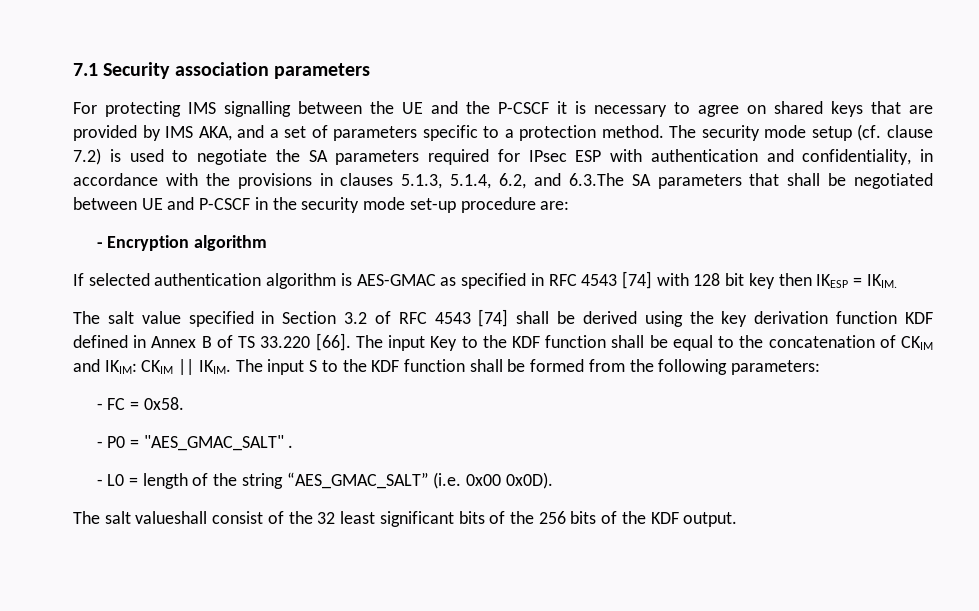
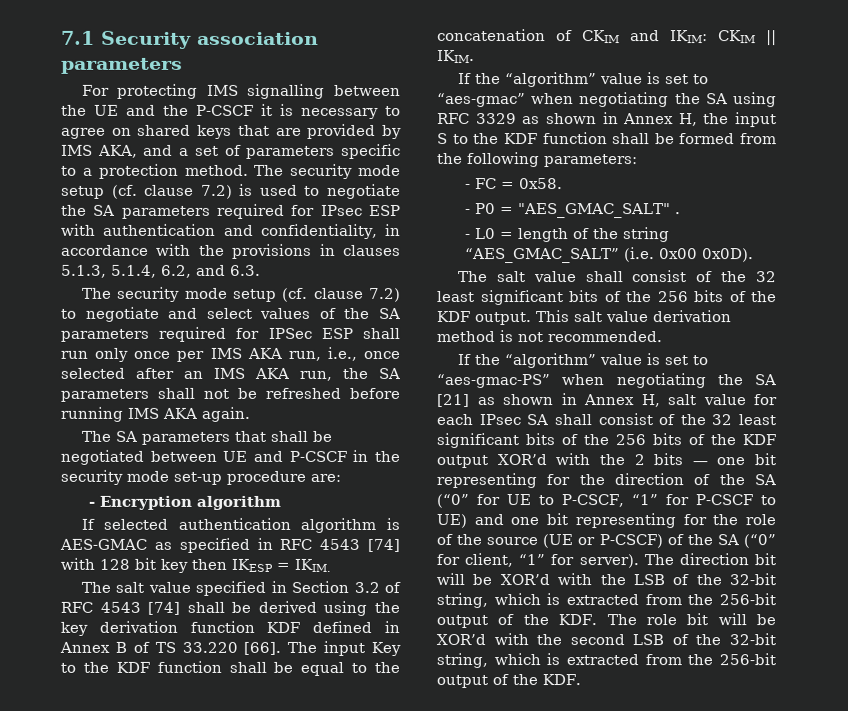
- The security mode setup (cf. clause 7.2) is used to negotiate the SA parameters required for IPsec ESP with authentication and confidentiality, in accordance with the provisions in clauses 5.1.3, 5.1.4, 6.2, and 6.3.The SA parameters that shall be negotiated between UE and P-CSCF in the security mode set-up procedure are:
+ The security mode setup (cf. clause 7.2) is used to negotiate the SA parameters required for IPsec ESP with authentication and confidentiality, in accordance with the provisions in clauses 5.1.3, 5.1.4, 6.2, and 6.3.
+ The security mode setup (cf. clause 7.2) to negotiate and select values of the SA parameters required for IPSec ESP shall run only once per IMS AKA run, i.e., once selected after an IMS AKA run, the SA parameters shall not be refreshed before running IMS AKA again.
+ The SA parameters that shall be negotiated between UE and P-CSCF in the security mode set-up procedure are:
- The input Key to the KDF function shall be equal to the concatenation of CKIM and IKIM: CKIM || IKIM. The input S to the KDF function shall be formed from the following parameters:
+ The input Key to the KDF function shall be equal to the concatenation of CKIM and IKIM: CKIM || IKIM.
+ If the “algorithm” value is set to “aes-gmac” when negotiating the SA using RFC 3329 as shown in Annex H, the input S to the KDF function shall be formed from the following parameters:
- The salt valueshall consist of the 32 least significant bits of the 256 bits of the KDF output.
+ The salt value shall consist of the 32 least significant bits of the 256 bits of the KDF output.
+ This salt value derivation method is not recommended.
+ If the “algorithm” value is set to “aes-gmac-PS” when negotiating the SA [21] as shown in Annex H, salt value for each IPsec SA shall consist of the 32 least significant bits of the 256 bits of the KDF output XOR’d with the 2 bits — one bit representing for the direction of the SA (“0” for UE to P-CSCF, “1” for P-CSCF to UE) and one bit representing for the role of the source (UE or P-CSCF) of the SA (“0” for client, “1” for server). The direction bit will be XOR’d with the LSB of the 32-bit string, which is extracted from the 256-bit output of the KDF. The role bit will be XOR’d with the second LSB of the 32-bit string, which is extracted from the 256-bit output of the KDF.

